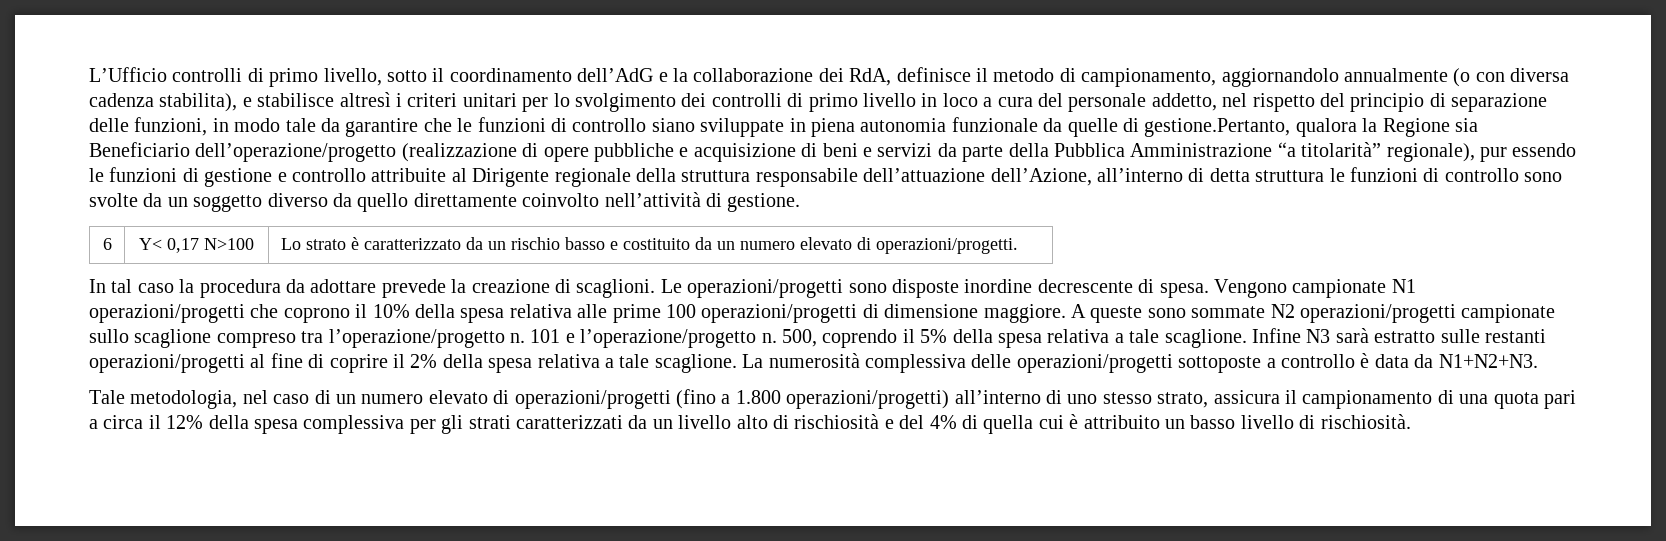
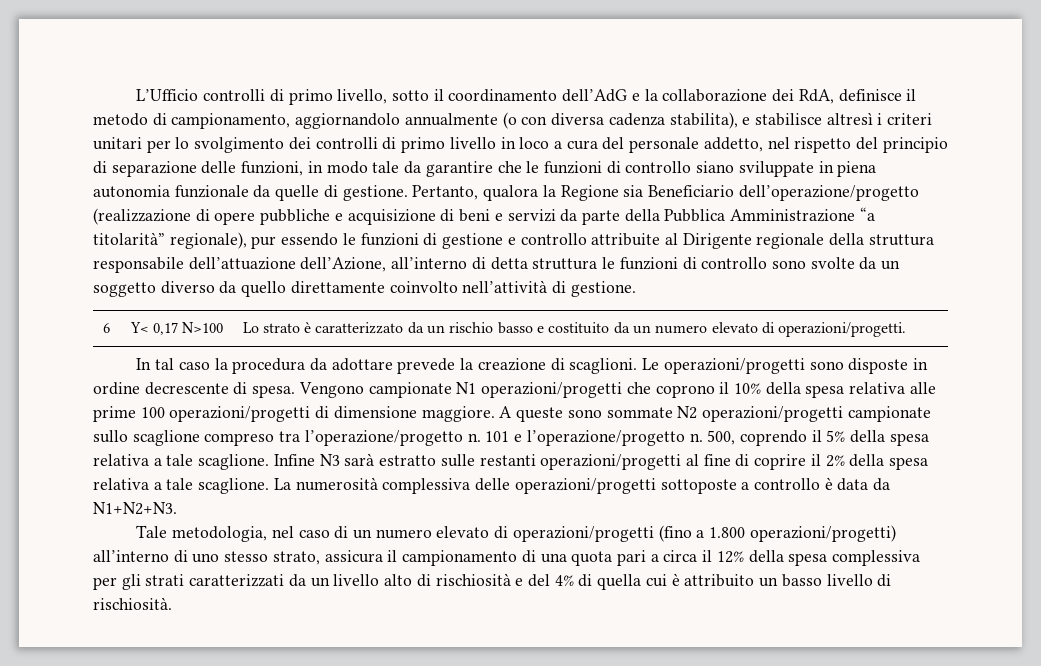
- L’Ufficio controlli di primo livello, sotto il coordinamento dell’AdG e la collaborazione dei RdA, definisce il metodo di campionamento, aggiornandolo annualmente (o con diversa cadenza stabilita), e stabilisce altresì i criteri unitari per lo svolgimento dei controlli di primo livello in loco a cura del personale addetto, nel rispetto del principio di separazione delle funzioni, in modo tale da garantire che le funzioni di controllo siano sviluppate in piena autonomia funzionale da quelle di gestione.Pertanto, qualora la Regione sia Beneficiario dell’operazione/progetto (realizzazione di opere pubbliche e acquisizione di beni e servizi da parte della Pubblica Amministrazione “a titolarità” regionale), pur essendo le funzioni di gestione e controllo attribuite al Dirigente regionale della struttura responsabile dell’attuazione dell’Azione, all’interno di detta struttura le funzioni di controllo sono svolte da un soggetto diverso da quello direttamente coinvolto nell’attività di gestione.
+ L’Ufficio controlli di primo livello, sotto il coordinamento dell’AdG e la collaborazione dei RdA, definisce il metodo di campionamento, aggiornandolo annualmente (o con diversa cadenza stabilita), e stabilisce altresì i criteri unitari per lo svolgimento dei controlli di primo livello in loco a cura del personale addetto, nel rispetto del principio di separazione delle funzioni, in modo tale da garantire che le funzioni di controllo siano sviluppate in piena autonomia funzionale da quelle di gestione. Pertanto, qualora la Regione sia Beneficiario dell’operazione/progetto (realizzazione di opere pubbliche e acquisizione di beni e servizi da parte della Pubblica Amministrazione “a titolarità” regionale), pur essendo le funzioni di gestione e controllo attribuite al Dirigente regionale della struttura responsabile dell’attuazione dell’Azione, all’interno di detta struttura le funzioni di controllo sono svolte da un soggetto diverso da quello direttamente coinvolto nell’attività di gestione.
- Le operazioni/progetti sono disposte inordine decrescente di spesa.
+ Le operazioni/progetti sono disposte in ordine decrescente di spesa.

